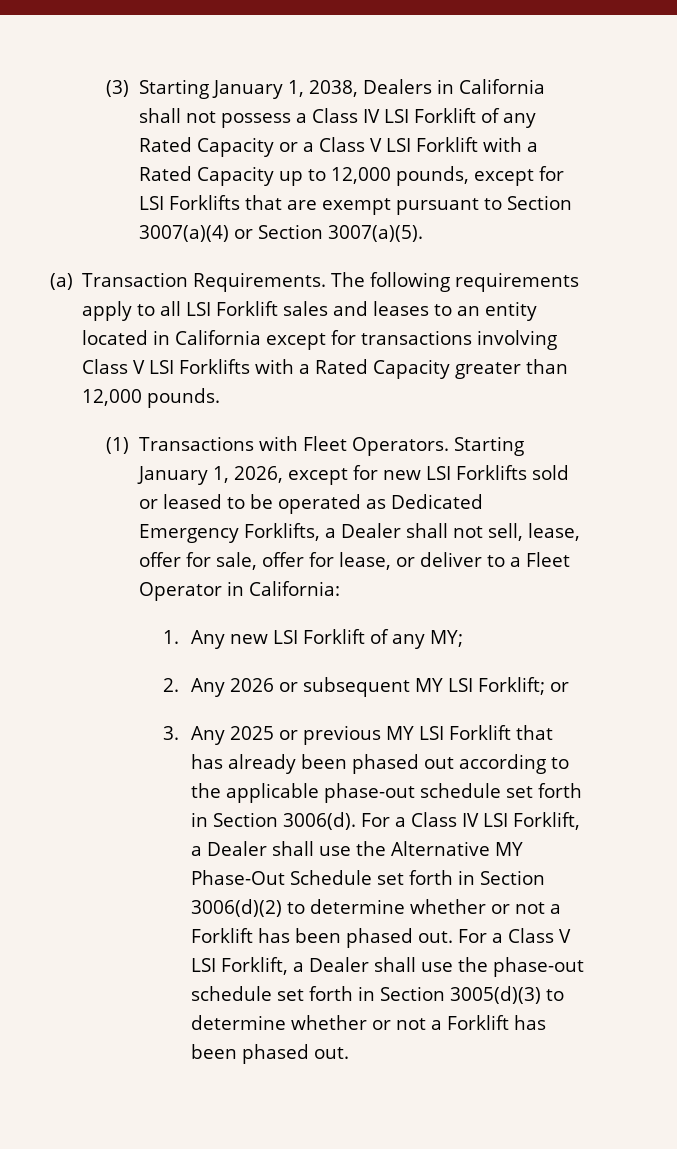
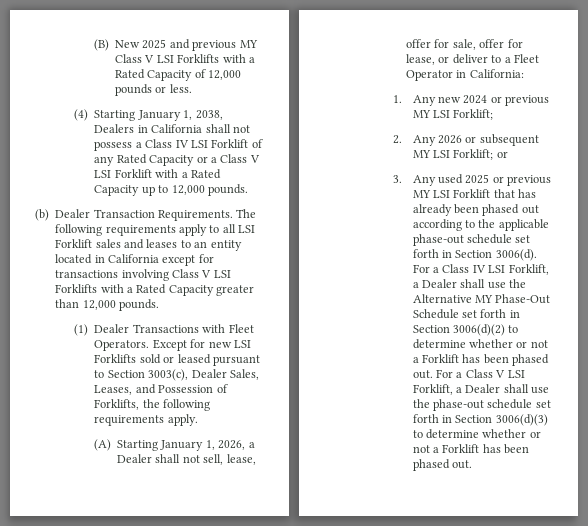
- (3) Starting January 1, 2038, Dealers in California shall not possess a Class IV LSI Forklift of any Rated Capacity or a Class V LSI Forklift with a Rated Capacity up to 12,000 pounds, except for LSI Forklifts that are exempt pursuant to Section 3007(a)(4) or Section 3007(a)(5).
- (a) Transaction Requirements.
+ (B) New 2025 and previous MY Class V LSI Forklifts with a Rated Capacity of 12,000 pounds or less.
+ (4) Starting January 1, 2038, Dealers in California shall not possess a Class IV LSI Forklift of any Rated Capacity or a Class V LSI Forklift with a Rated Capacity up to 12,000 pounds.
+ (b) Dealer Transaction Requirements.
- (1) Transactions with Fleet Operators.
+ (1) Dealer Transactions with Fleet Operators.
- Starting January 1, 2026, except for new LSI Forklifts sold or leased to be operated as Dedicated Emergency Forklifts, a Dealer shall not sell, lease, offer for sale, offer for lease, or deliver to a Fleet Operator in California:
+ Except for new LSI Forklifts sold or leased pursuant to Section 3003(c), Dealer Sales, Leases, and Possession of Forklifts, the following requirements apply.
+ (A) Starting January 1, 2026, a Dealer shall not sell, lease, offer for sale, offer for lease, or deliver to a Fleet Operator in California:
- 1. Any new LSI Forklift of any MY;
+ 1. Any new 2024 or previous MY LSI Forklift;
- 3. Any 2025 or previous MY LSI Forklift that has already been phased out according to the applicable phase-out schedule set forth in Section 3006(d).
+ 3. Any used 2025 or previous MY LSI Forklift that has already been phased out according to the applicable phase-out schedule set forth in Section 3006(d).
- For a Class V LSI Forklift, a Dealer shall use the phase-out schedule set forth in Section 3005(d)(3) to determine whether or not a Forklift has been phased out.
+ For a Class V LSI Forklift, a Dealer shall use the phase-out schedule set forth in Section 3006(d)(3) to determine whether or not a Forklift has been phased out.

